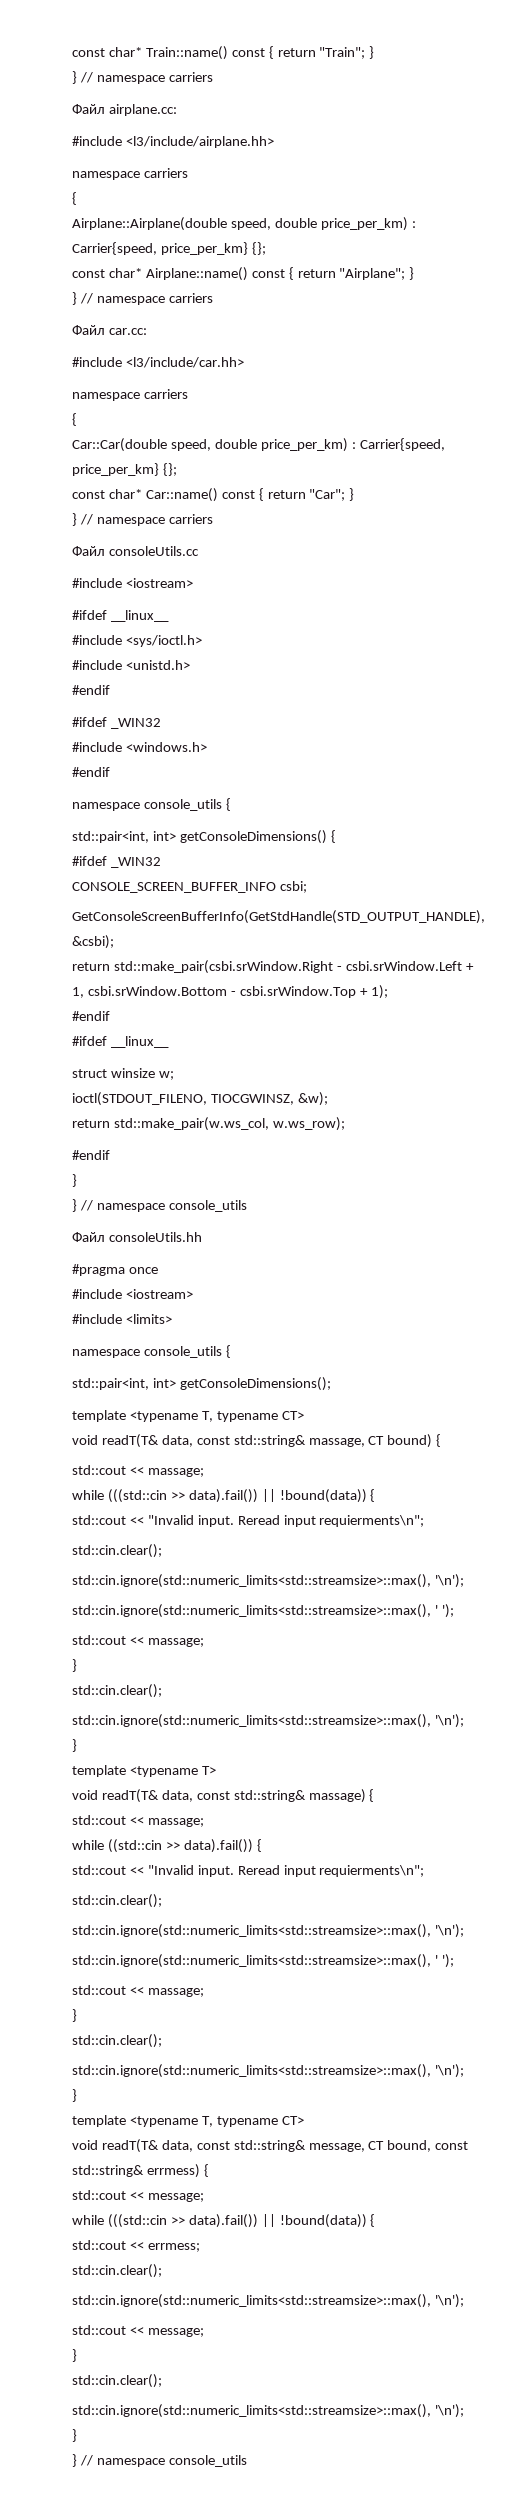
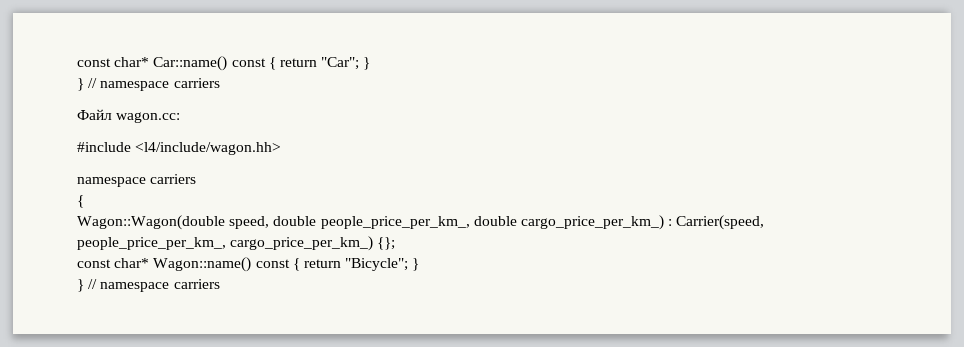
- const char* Train::name() const { return "Train"; }
- } // namespace carriers
- Файл airplane.cc:
- #include <l3/include/airplane.hh>
- namespace carriers
- {
- Airplane::Airplane(double speed, double price_per_km) : Carrier{speed, price_per_km} {};
- const char* Airplane::name() const { return "Airplane"; }
- } // namespace carriers
- Файл car.cc:
- #include <l3/include/car.hh>
- namespace carriers
- {
- Car::Car(double speed, double price_per_km) : Carrier{speed, price_per_km} {};
- Файл consoleUtils.cc
- #include <iostream>
- #ifdef __linux__
- #include <sys/ioctl.h>
- #include <unistd.h>
- #endif
- #ifdef _WIN32
- #include <windows.h>
- #endif
- namespace console_utils {
- std::pair<int, int> getConsoleDimensions() {
- #ifdef _WIN32
- CONSOLE_SCREEN_BUFFER_INFO csbi;
- GetConsoleScreenBufferInfo(GetStdHandle(STD_OUTPUT_HANDLE), &csbi);
- return std::make_pair(csbi.srWindow.Right - csbi.srWindow.Left + 1, csbi.srWindow.Bottom - csbi.srWindow.Top + 1);
- #endif
- #ifdef __linux__
- struct winsize w;
- ioctl(STDOUT_FILENO, TIOCGWINSZ, &w);
- return std::make_pair(w.ws_col, w.ws_row);
- #endif
- }
- } // namespace console_utils
- Файл consoleUtils.hh
- #pragma once
- #include <iostream>
- #include <limits>
- namespace console_utils {
- std::pair<int, int> getConsoleDimensions();
- template <typename T, typename CT>
- void readT(T& data, const std::string& massage, CT bound) {
- std::cout << massage;
- while (((std::cin >> data).fail()) || !bound(data)) {
- std::cout << "Invalid input. Reread input requierments\n";
- std::cin.clear();
- std::cin.ignore(std::numeric_limits<std::streamsize>::max(), '\n');
- std::cin.ignore(std::numeric_limits<std::streamsize>::max(), ' ');
- std::cout << massage;
- }
- std::cin.clear();
- std::cin.ignore(std::numeric_limits<std::streamsize>::max(), '\n');
- }
- template <typename T>
- void readT(T& data, const std::string& massage) {
- std::cout << massage;
- while ((std::cin >> data).fail()) {
- std::cout << "Invalid input. Reread input requierments\n";
- std::cin.clear();
- std::cin.ignore(std::numeric_limits<std::streamsize>::max(), '\n');
- std::cin.ignore(std::numeric_limits<std::streamsize>::max(), ' ');
- std::cout << massage;
- }
- std::cin.clear();
- std::cin.ignore(std::numeric_limits<std::streamsize>::max(), '\n');
- }
- template <typename T, typename CT>
- void readT(T& data, const std::string& message, CT bound, const std::string& errmess) {
- std::cout << message;
- while (((std::cin >> data).fail()) || !bound(data)) {
- std::cout << errmess;
- std::cin.clear();
- std::cin.ignore(std::numeric_limits<std::streamsize>::max(), '\n');
- std::cout << message;
- }
- std::cin.clear();
- std::cin.ignore(std::numeric_limits<std::streamsize>::max(), '\n');
- }
- } // namespace console_utils
+ Файл wagon.cc:
+ #include <l4/include/wagon.hh>
+ namespace carriers
+ {
+ Wagon::Wagon(double speed, double people_price_per_km_, double cargo_price_per_km_) : Carrier(speed, people_price_per_km_, cargo_price_per_km_) {};
+ const char* Wagon::name() const { return "Bicycle"; }
+ } // namespace carriers

